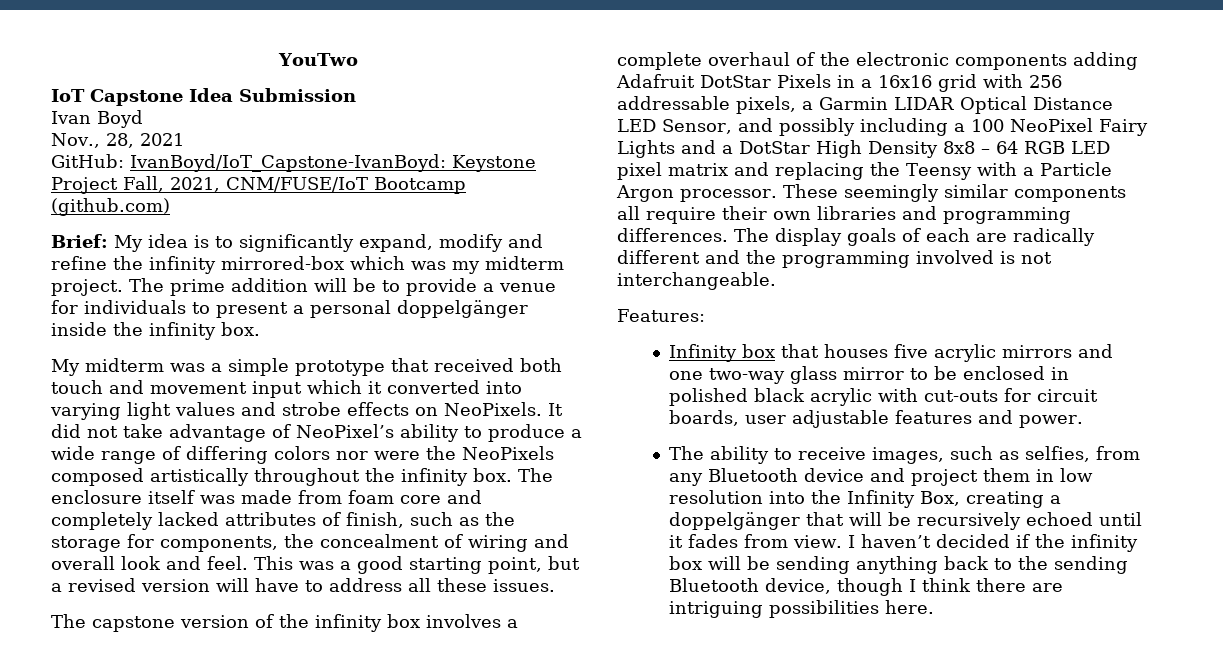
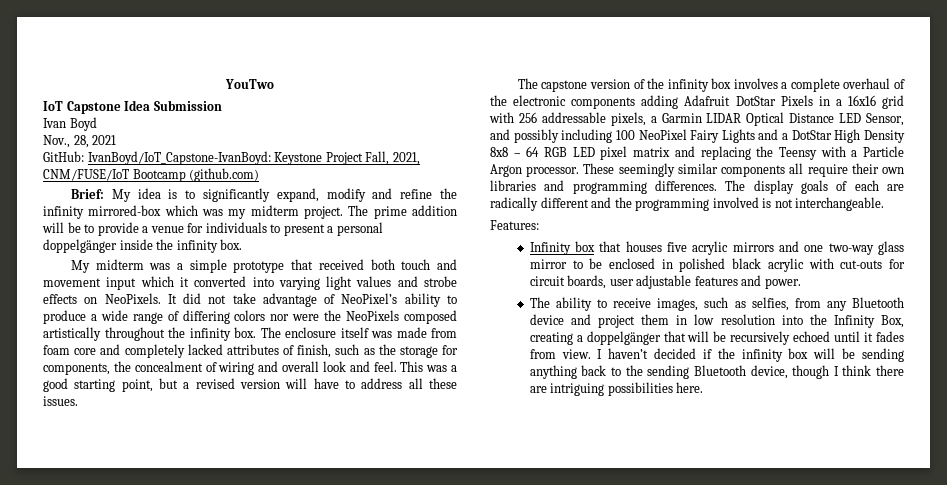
- The capstone version of the infinity box involves a complete overhaul of the electronic components adding Adafruit DotStar Pixels in a 16x16 grid with 256 addressable pixels, a Garmin LIDAR Optical Distance LED Sensor, and possibly including a 100 NeoPixel Fairy Lights and a DotStar High Density 8x8 – 64 RGB LED pixel matrix and replacing the Teensy with a Particle Argon processor.
+ The capstone version of the infinity box involves a complete overhaul of the electronic components adding Adafruit DotStar Pixels in a 16x16 grid with 256 addressable pixels, a Garmin LIDAR Optical Distance LED Sensor, and possibly including 100 NeoPixel Fairy Lights and a DotStar High Density 8x8 – 64 RGB LED pixel matrix and replacing the Teensy with a Particle Argon processor.

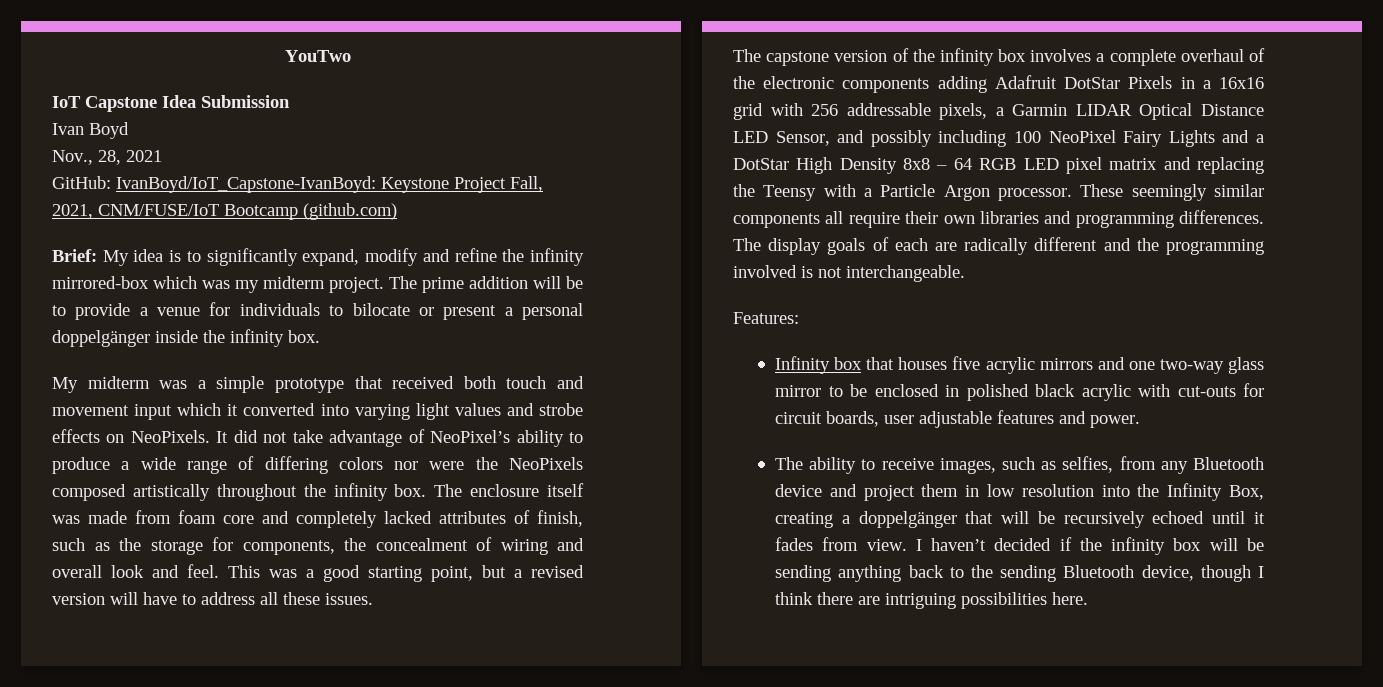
- The prime addition will be to provide a venue for individuals to present a personal doppelgänger inside the infinity box.
+ The prime addition will be to provide a venue for individuals to bilocate or present a personal doppelgänger inside the infinity box.

